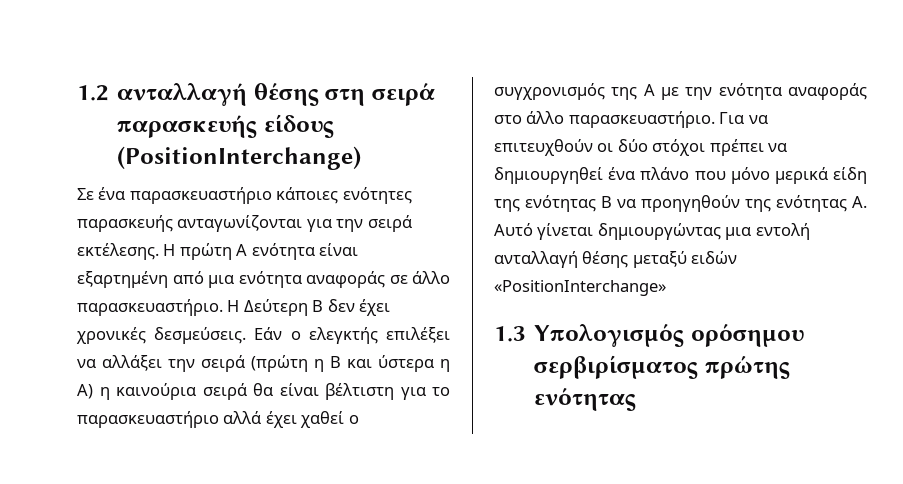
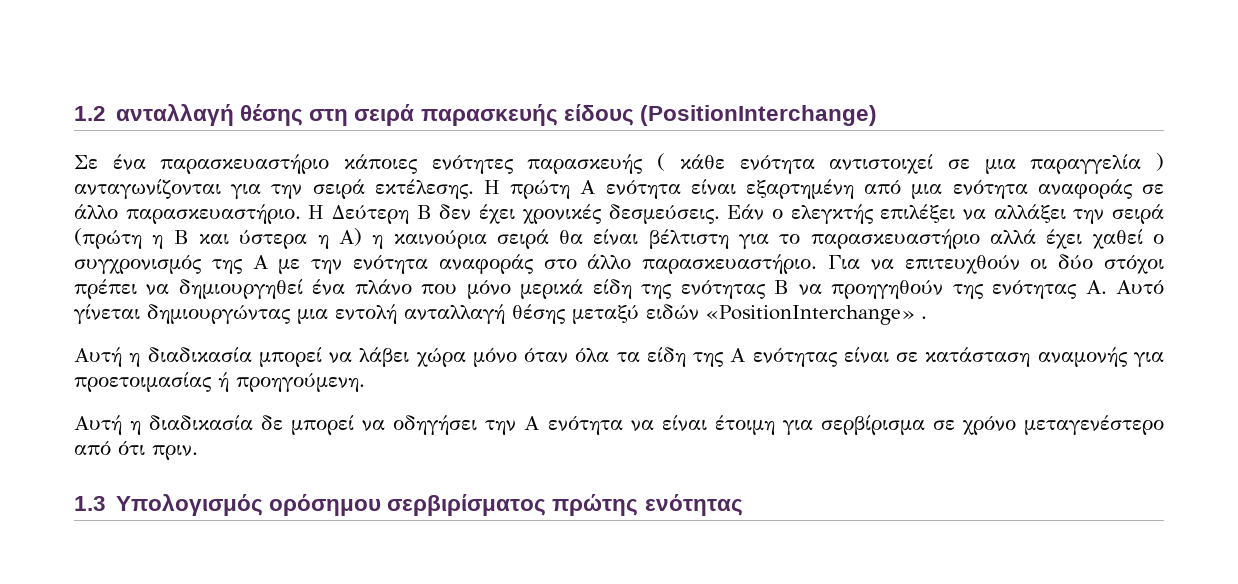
- Σε ένα παρασκευαστήριο κάποιες ενότητες παρασκευής ανταγωνίζονται για την σειρά εκτέλεσης.
+ Σε ένα παρασκευαστήριο κάποιες ενότητες παρασκευής ( κάθε ενότητα αντιστοιχεί σε μια παραγγελία ) ανταγωνίζονται για την σειρά εκτέλεσης.
- Για να επιτευχθούν οι δύο στόχοι πρέπει να δημιουργηθεί ένα πλάνο που μόνο μερικά είδη της ενότητας Β να προηγηθούν της ενότητας A. Αυτό γίνεται δημιουργώντας μια εντολή ανταλλαγή θέσης μεταξύ ειδών «PositionInterchange»
+ Για να επιτευχθούν οι δύο στόχοι πρέπει να δημιουργηθεί ένα πλάνο που μόνο μερικά είδη της ενότητας Β να προηγηθούν της ενότητας A. Αυτό γίνεται δημιουργώντας μια εντολή ανταλλαγή θέσης μεταξύ ειδών «PositionInterchange» .
+ Αυτή η διαδικασία μπορεί να λάβει χώρα μόνο όταν όλα τα είδη της Α ενότητας είναι σε κατάσταση αναμονής για προετοιμασίας ή προηγούμενη.
+ Αυτή η διαδικασία δε μπορεί να οδηγήσει την Α ενότητα να είναι έτοιμη για σερβίρισμα σε χρόνο μεταγενέστερο από ότι πριν.

